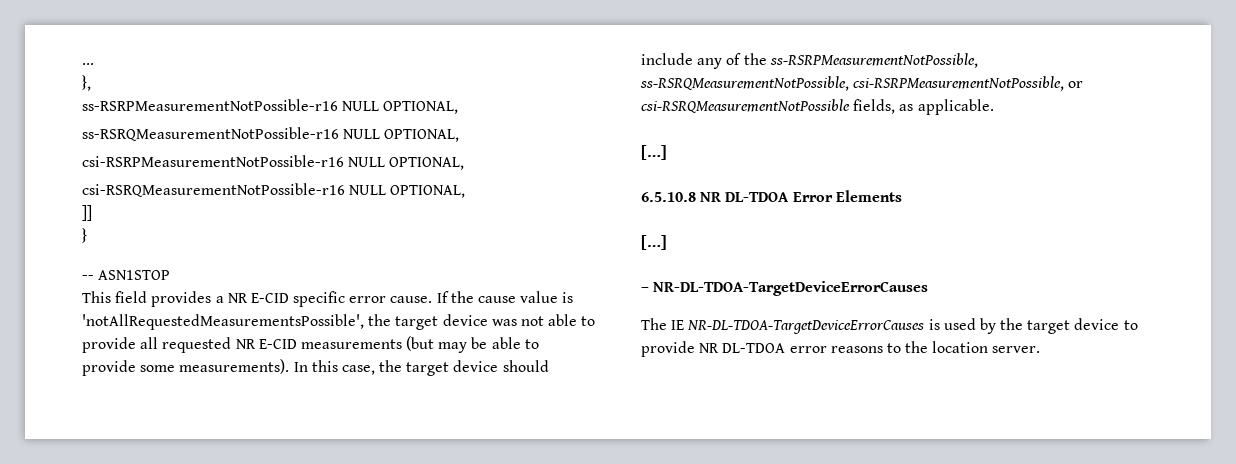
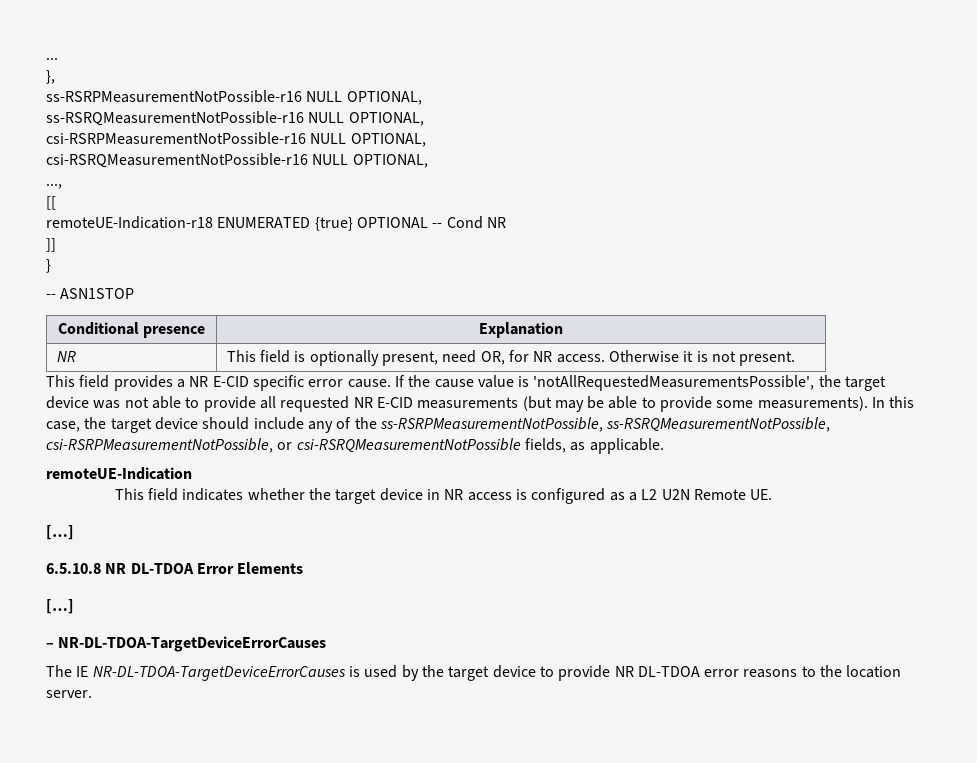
+ ...,
+ [[
+ remoteUE-Indication-r18 ENUMERATED {true} OPTIONAL -- Cond NR
  ]]
  }
  -- ASN1STOP
+ Conditional presence | Explanation
+ NR | This field is optionally present, need OR, for NR access. Otherwise it is not present.
+ remoteUE-Indication
+ This field indicates whether the target device in NR access is configured as a L2 U2N Remote UE.

